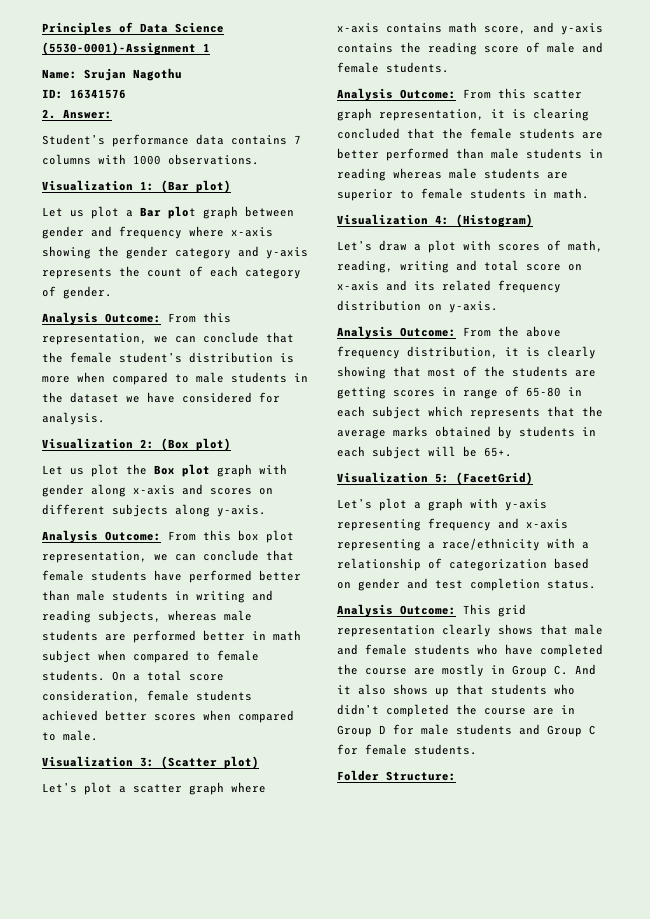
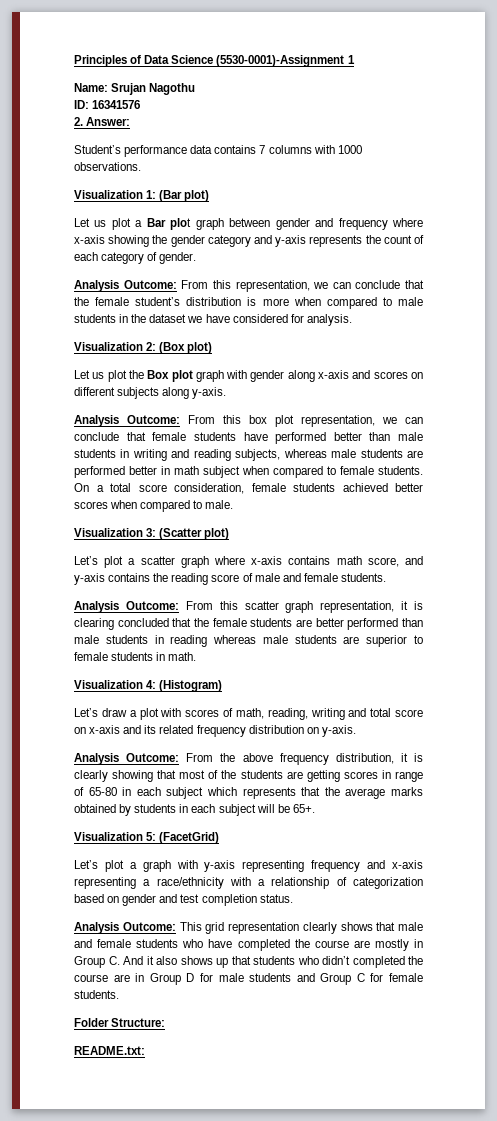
+ README.txt:

